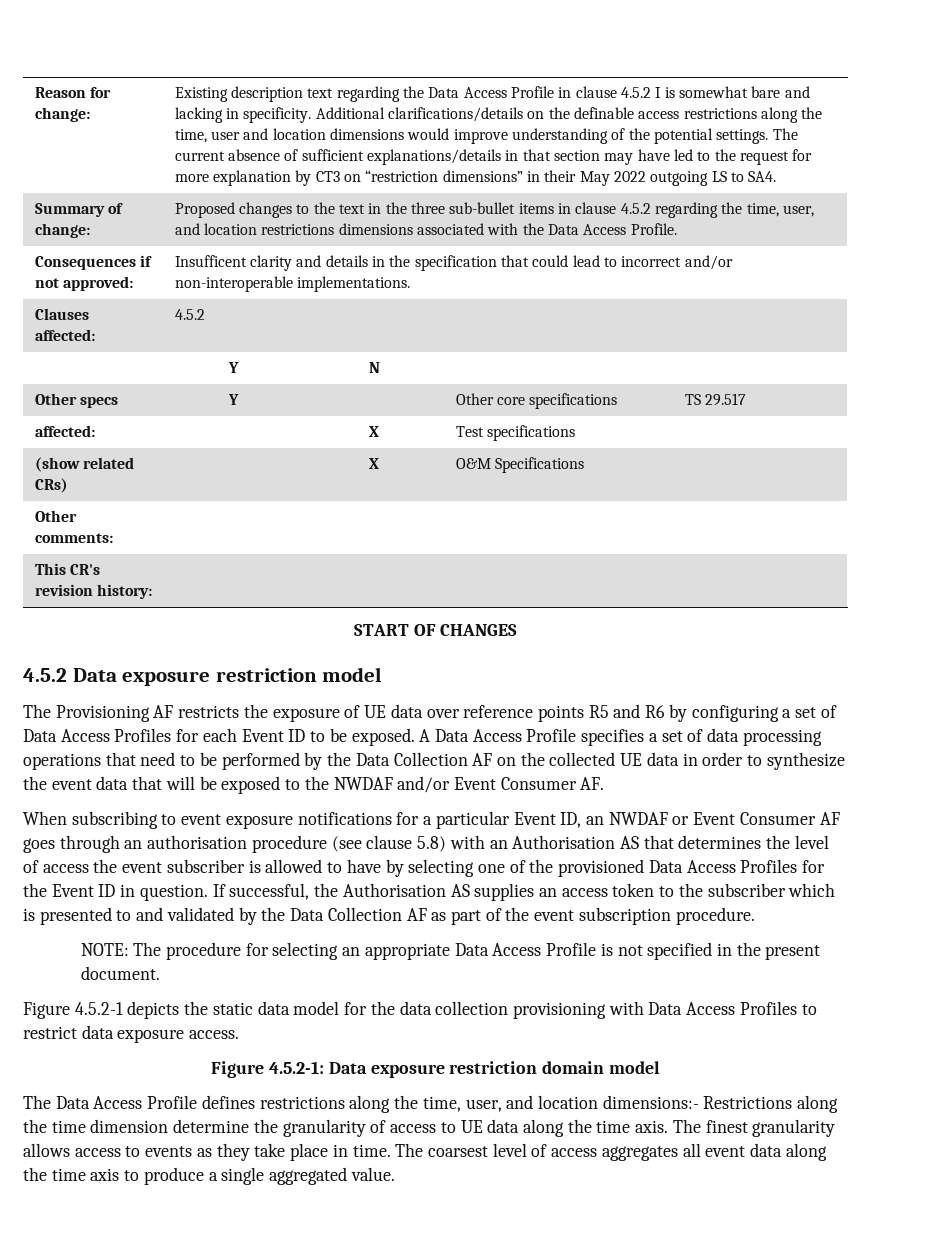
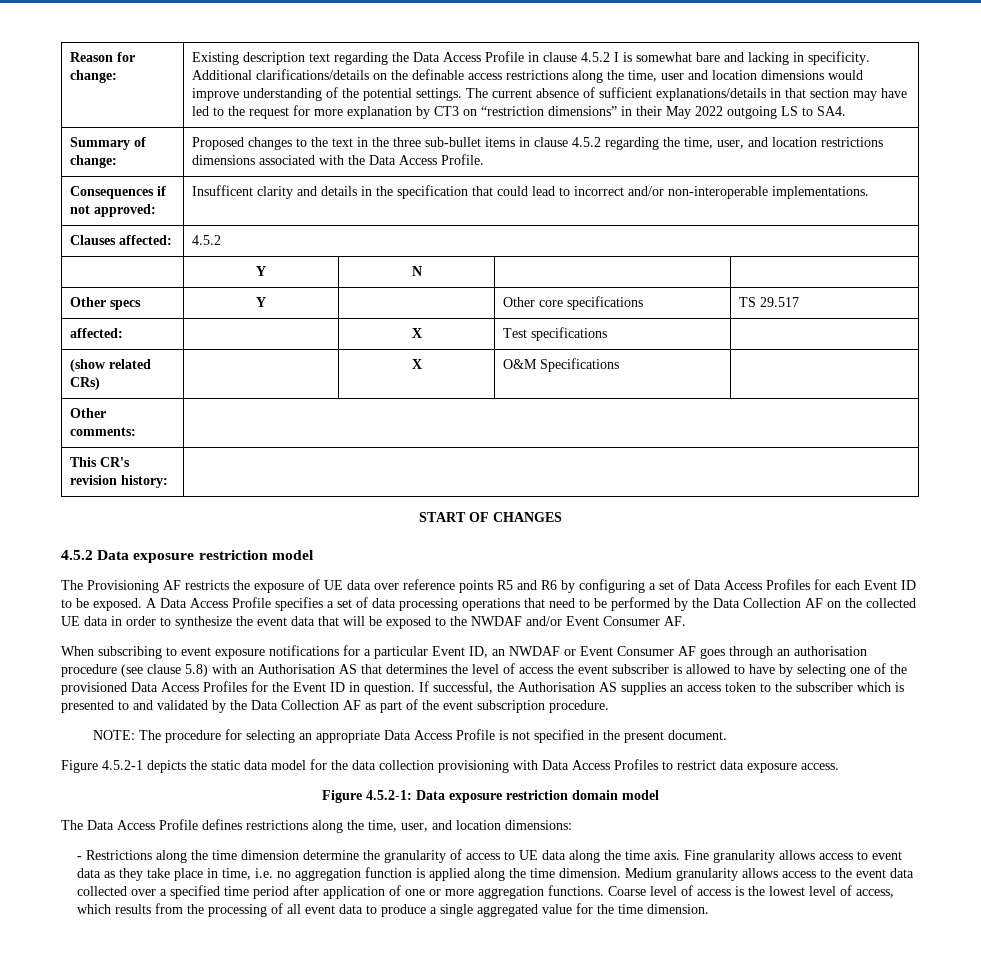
- The Data Access Profile defines restrictions along the time, user, and location dimensions:- Restrictions along the time dimension determine the granularity of access to UE data along the time axis.
+ The Data Access Profile defines restrictions along the time, user, and location dimensions:
+ - Restrictions along the time dimension determine the granularity of access to UE data along the time axis.
- The finest granularity allows access to events as they take place in time. The coarsest level of access aggregates all event data along the time axis to produce a single aggregated value.
+ Fine granularity allows access to event data as they take place in time, i.e. no aggregation function is applied along the time dimension. Medium granularity allows access to the event data collected over a specified time period after application of one or more aggregation functions. Coarse level of access is the lowest level of access, which results from the processing of all event data to produce a single aggregated value for the time dimension.

